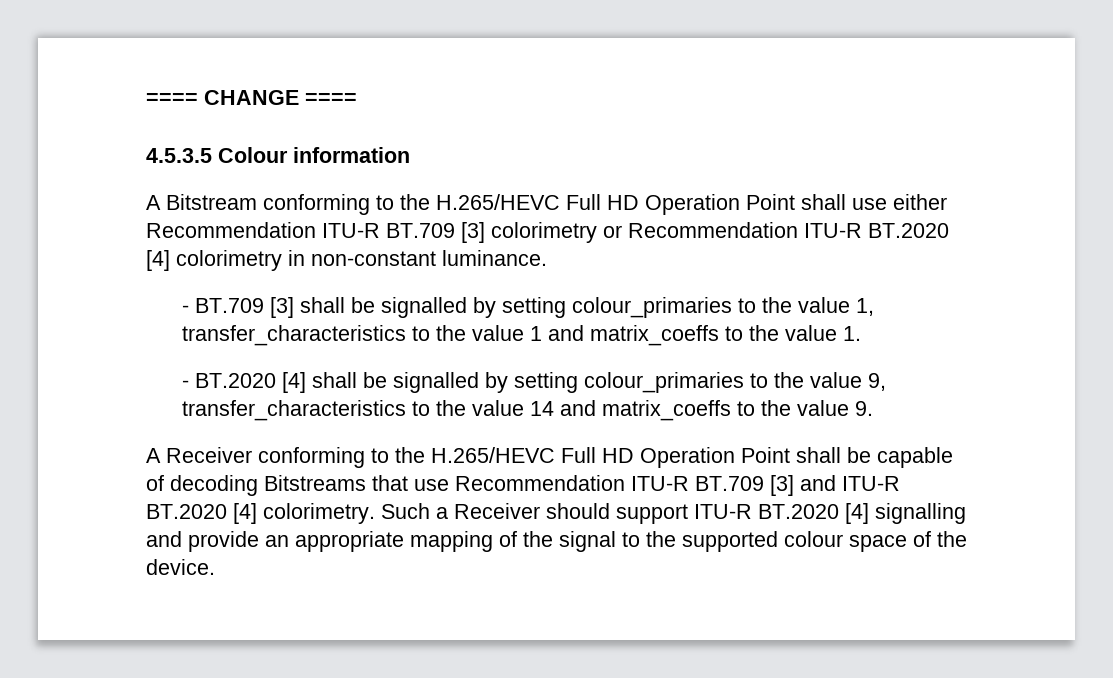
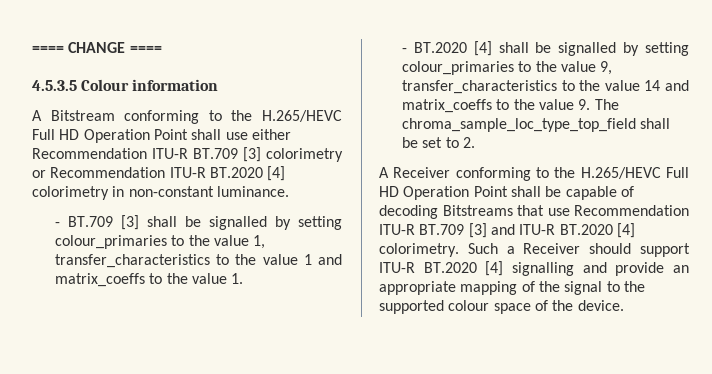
- - BT.2020 [4] shall be signalled by setting colour_primaries to the value 9, transfer_characteristics to the value 14 and matrix_coeffs to the value 9.
+ - BT.2020 [4] shall be signalled by setting colour_primaries to the value 9, transfer_characteristics to the value 14 and matrix_coeffs to the value 9. The chroma_sample_loc_type_top_field shall be set to 2.

